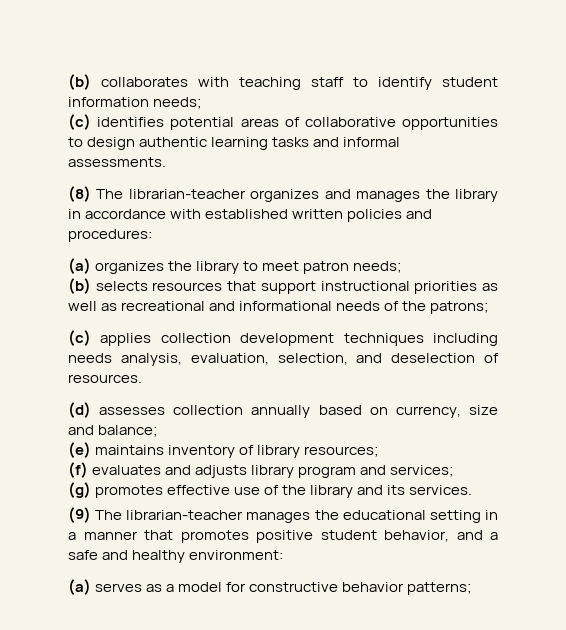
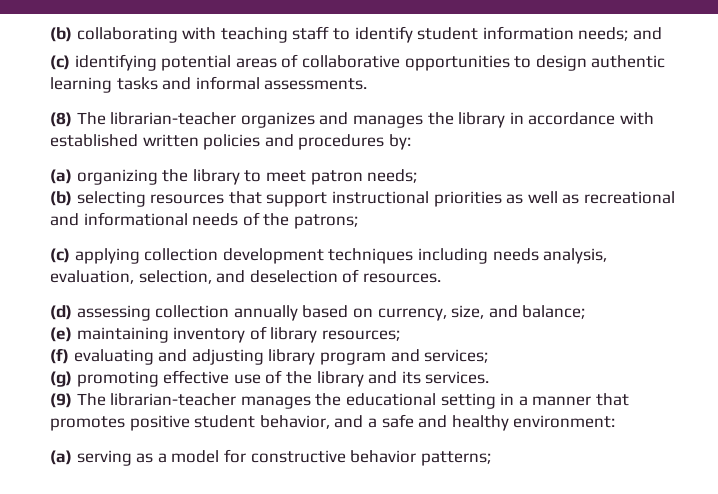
- (b) collaborates with teaching staff to identify student information needs;
- (c) identifies potential areas of collaborative opportunities to design authentic learning tasks and informal assessments.
+ (b) collaborating with teaching staff to identify student information needs; and
+ (c) identifying potential areas of collaborative opportunities to design authentic learning tasks and informal assessments.
- (8) The librarian-teacher organizes and manages the library in accordance with established written policies and procedures:
- (a) organizes the library to meet patron needs;
+ (8) The librarian-teacher organizes and manages the library in accordance with established written policies and procedures by:
+ (a) organizing the library to meet patron needs;
- (b) selects resources that support instructional priorities as well as recreational and informational needs of the patrons;
+ (b) selecting resources that support instructional priorities as well as recreational and informational needs of the patrons;
- (c) applies collection development techniques including needs analysis, evaluation, selection, and deselection of resources.
+ (c) applying collection development techniques including needs analysis, evaluation, selection, and deselection of resources.
- (d) assesses collection annually based on currency, size and balance;
+ (d) assessing collection annually based on currency, size, and balance;
- (e) maintains inventory of library resources;
+ (e) maintaining inventory of library resources;
- (f) evaluates and adjusts library program and services;
+ (f) evaluating and adjusting library program and services;
- (g) promotes effective use of the library and its services.
+ (g) promoting effective use of the library and its services.
- (a) serves as a model for constructive behavior patterns;
+ (a) serving as a model for constructive behavior patterns;

